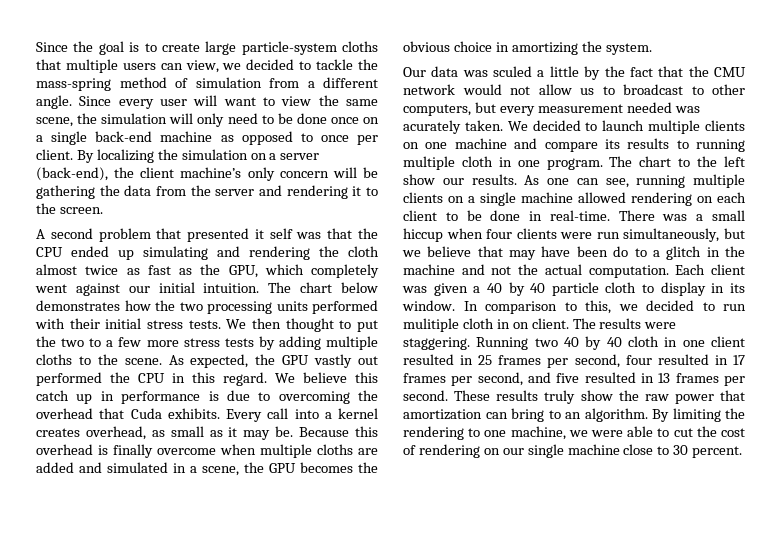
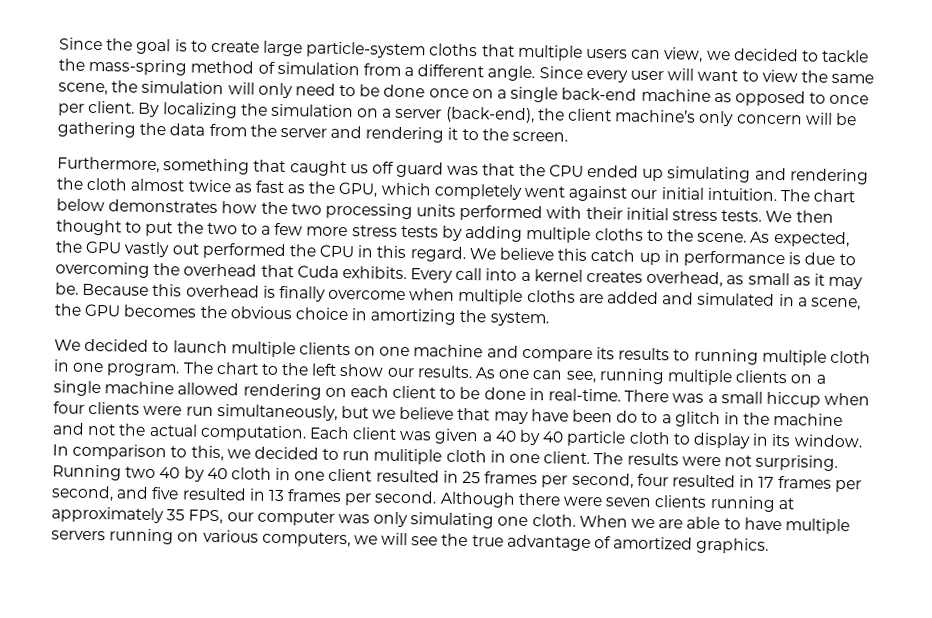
- A second problem that presented it self was that the CPU ended up simulating and rendering the cloth almost twice as fast as the GPU, which completely went against our initial intuition.
+ Furthermore, something that caught us off guard was that the CPU ended up simulating and rendering the cloth almost twice as fast as the GPU, which completely went against our initial intuition.
- Our data was sculed a little by the fact that the CMU network would not allow us to broadcast to other computers, but every measurement needed was acurately taken.
- In comparison to this, we decided to run mulitiple cloth in on client.
+ In comparison to this, we decided to run mulitiple cloth in one client.
- The results were staggering.
+ The results were not surprising.
- These results truly show the raw power that amortization can bring to an algorithm. By limiting the rendering to one machine, we were able to cut the cost of rendering on our single machine close to 30 percent.
+ Although there were seven clients running at approximately 35 FPS, our computer was only simulating one cloth. When we are able to have multiple servers running on various computers, we will see the true advantage of amortized graphics.

